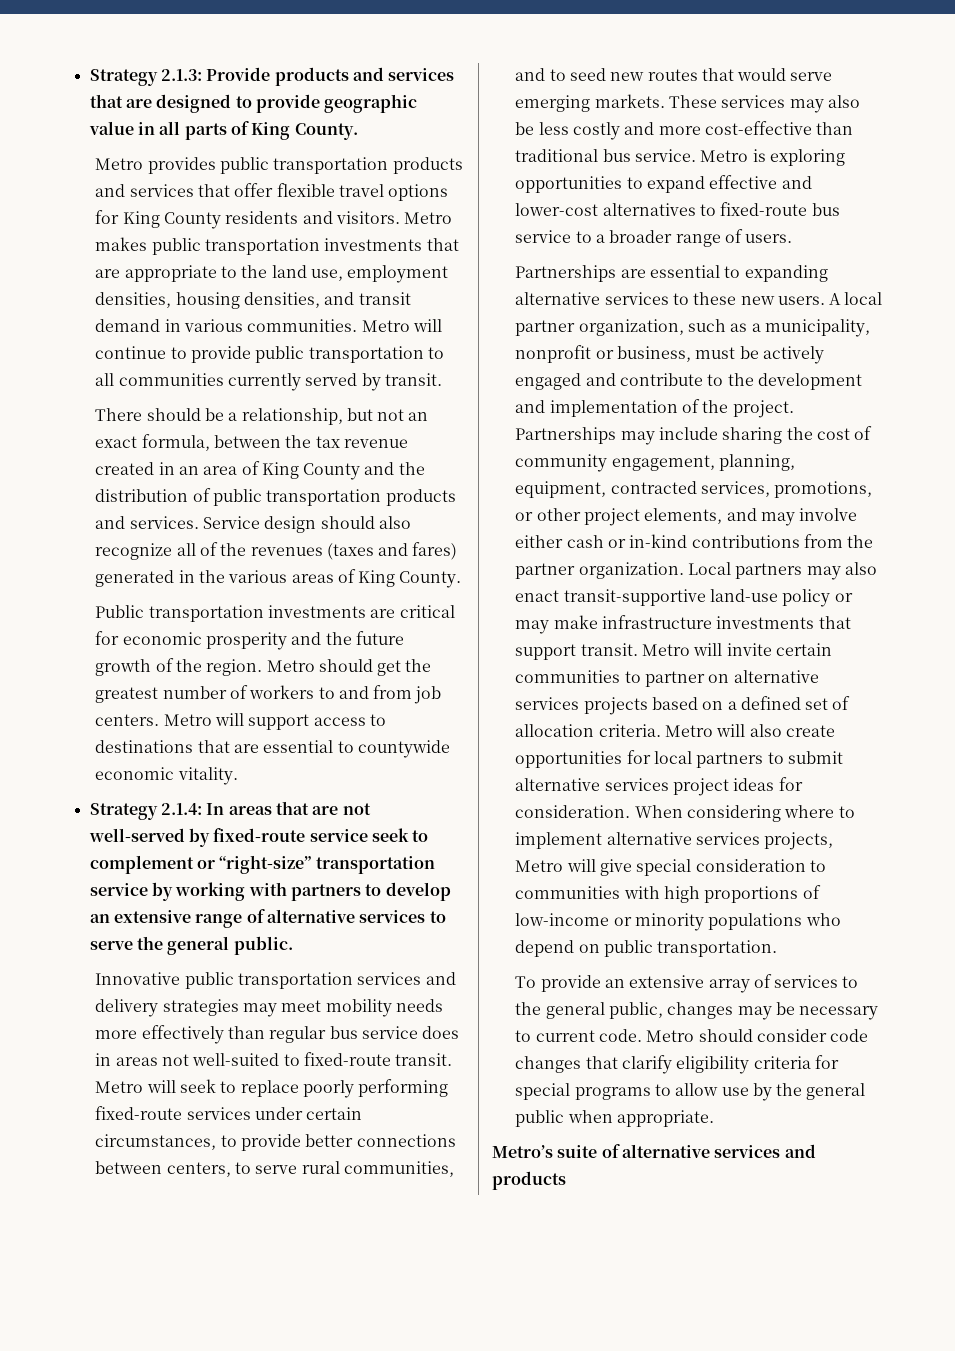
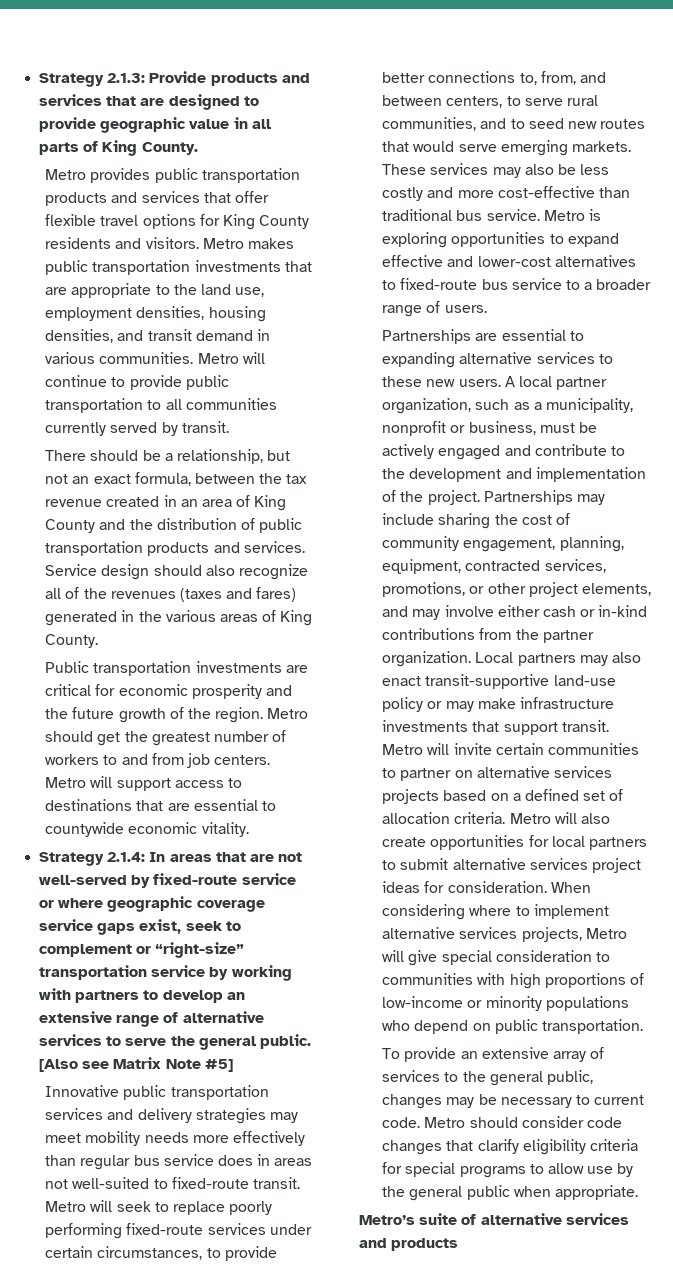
- Strategy 2.1.4: In areas that are not well-served by fixed-route service seek to complement or “right-size” transportation service by working with partners to develop an extensive range of alternative services to serve the general public.
+ Strategy 2.1.4: In areas that are not well-served by fixed-route service or where geographic coverage service gaps exist, seek to complement or “right-size” transportation service by working with partners to develop an extensive range of alternative services to serve the general public. [Also see Matrix Note #5]
- Metro will seek to replace poorly performing fixed-route services under certain circumstances, to provide better connections between centers, to serve rural communities, and to seed new routes that would serve emerging markets.
+ Metro will seek to replace poorly performing fixed-route services under certain circumstances, to provide better connections to, from, and between centers, to serve rural communities, and to seed new routes that would serve emerging markets.

